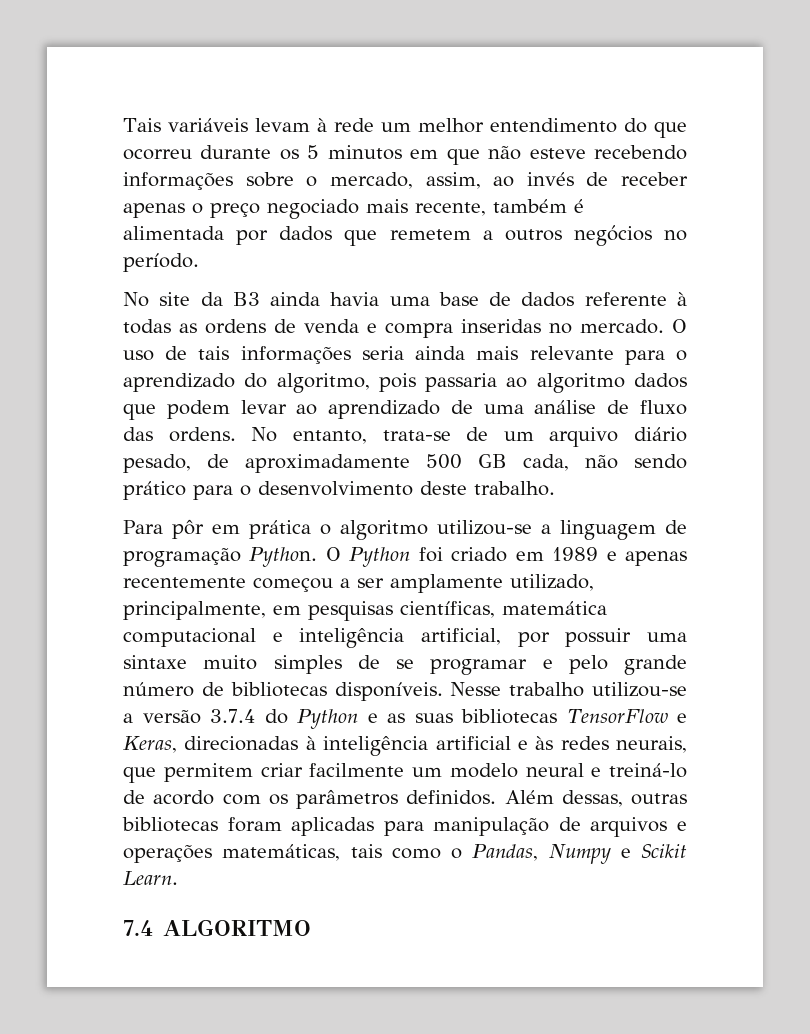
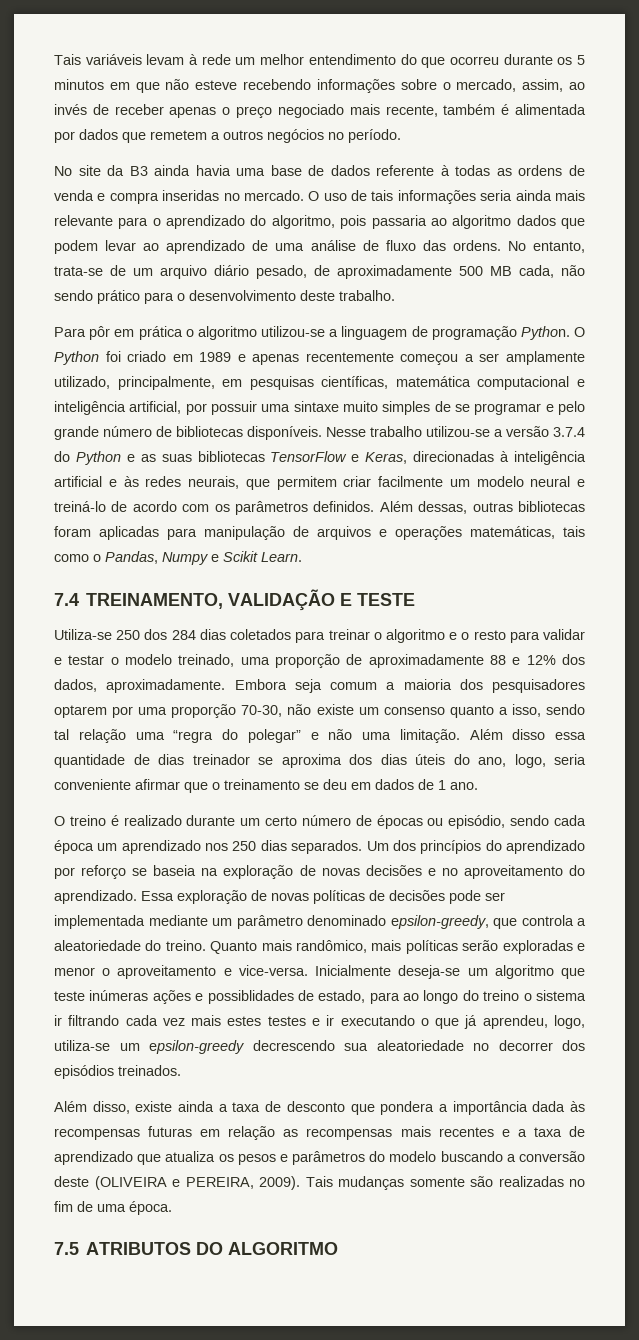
- No entanto, trata-se de um arquivo diário pesado, de aproximadamente 500 GB cada, não sendo prático para o desenvolvimento deste trabalho.
+ No entanto, trata-se de um arquivo diário pesado, de aproximadamente 500 MB cada, não sendo prático para o desenvolvimento deste trabalho.
- 7.4 ALGORITMO
+ 7.4 TREINAMENTO, VALIDAÇÃO E TESTE
+ Utiliza-se 250 dos 284 dias coletados para treinar o algoritmo e o resto para validar e testar o modelo treinado, uma proporção de aproximadamente 88 e 12% dos dados, aproximadamente. Embora seja comum a maioria dos pesquisadores optarem por uma proporção 70-30, não existe um consenso quanto a isso, sendo tal relação uma “regra do polegar” e não uma limitação. Além disso essa quantidade de dias treinador se aproxima dos dias úteis do ano, logo, seria conveniente afirmar que o treinamento se deu em dados de 1 ano.
+ O treino é realizado durante um certo número de épocas ou episódio, sendo cada época um aprendizado nos 250 dias separados. Um dos princípios do aprendizado por reforço se baseia na exploração de novas decisões e no aproveitamento do aprendizado. Essa exploração de novas políticas de decisões pode ser implementada mediante um parâmetro denominado epsilon-greedy, que controla a aleatoriedade do treino. Quanto mais randômico, mais políticas serão exploradas e menor o aproveitamento e vice-versa. Inicialmente deseja-se um algoritmo que teste inúmeras ações e possiblidades de estado, para ao longo do treino o sistema ir filtrando cada vez mais estes testes e ir executando o que já aprendeu, logo, utiliza-se um epsilon-greedy decrescendo sua aleatoriedade no decorrer dos episódios treinados.
+ Além disso, existe ainda a taxa de desconto que pondera a importância dada às recompensas futuras em relação as recompensas mais recentes e a taxa de aprendizado que atualiza os pesos e parâmetros do modelo buscando a conversão deste (OLIVEIRA e PEREIRA, 2009). Tais mudanças somente são realizadas no fim de uma época.
+ 7.5 ATRIBUTOS DO ALGORITMO

